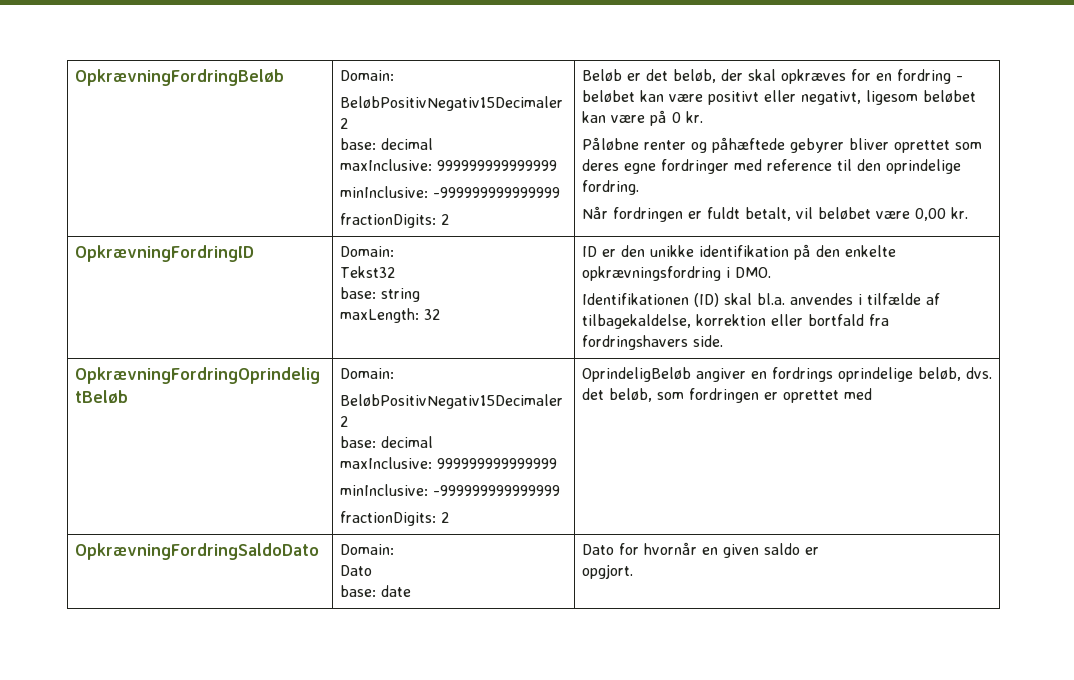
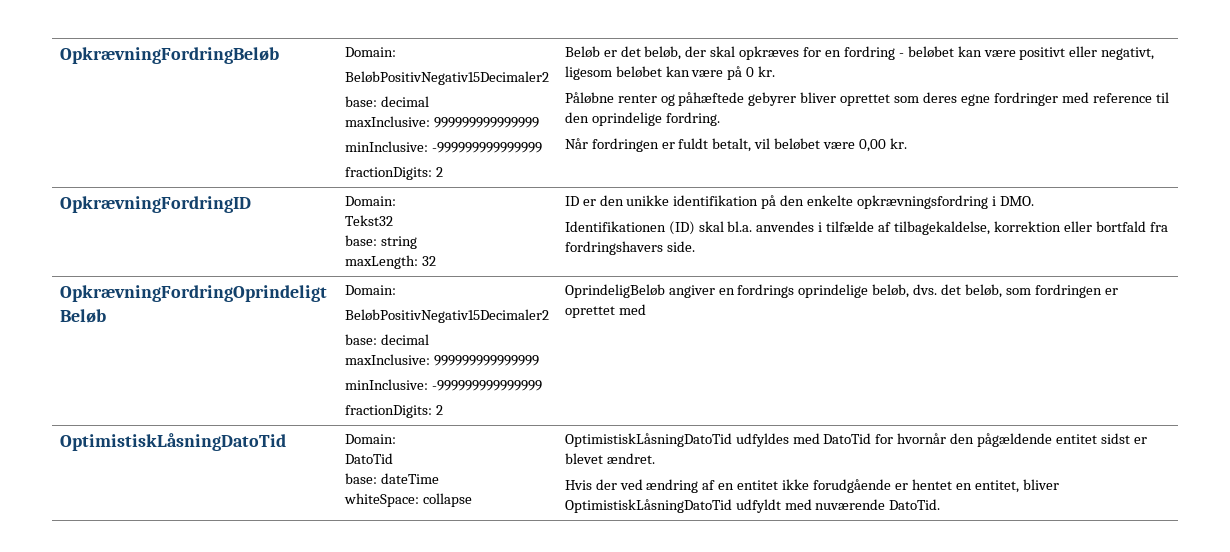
- OpkrævningFordringSaldoDato | Domain:
- Dato
- base: date | Dato for hvornår en given saldo er
- opgjort.
+ OptimistiskLåsningDatoTid | Domain:
+ DatoTid
+ base: dateTime
+ whiteSpace: collapse | OptimistiskLåsningDatoTid udfyldes med DatoTid for hvornår den pågældende entitet sidst er blevet ændret.
+ Hvis der ved ændring af en entitet ikke forudgående er hentet en entitet, bliver OptimistiskLåsningDatoTid udfyldt med nuværende DatoTid.

